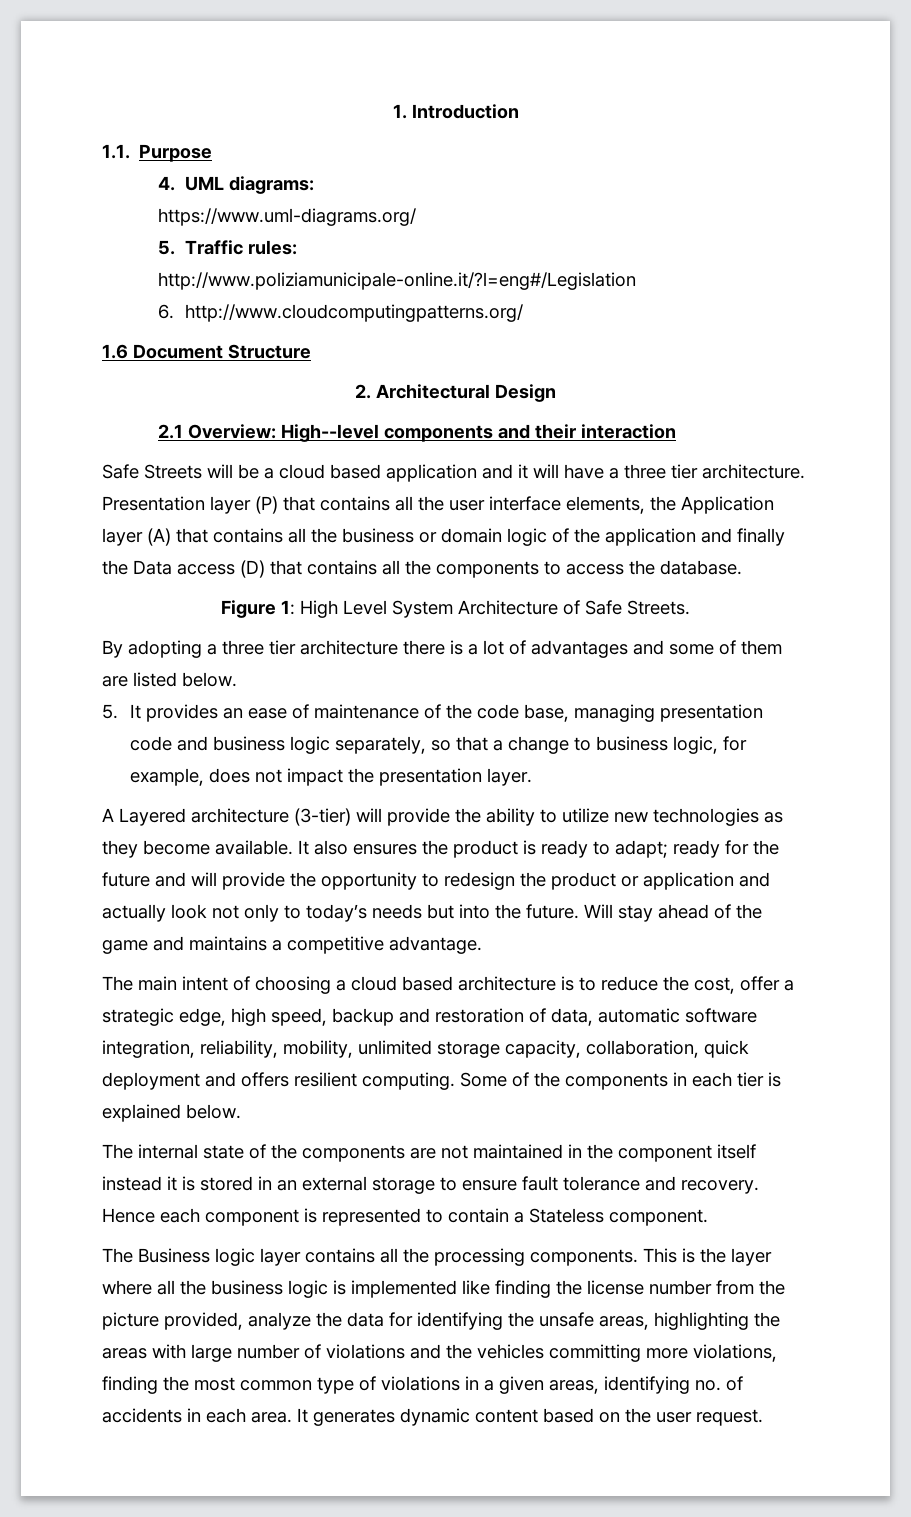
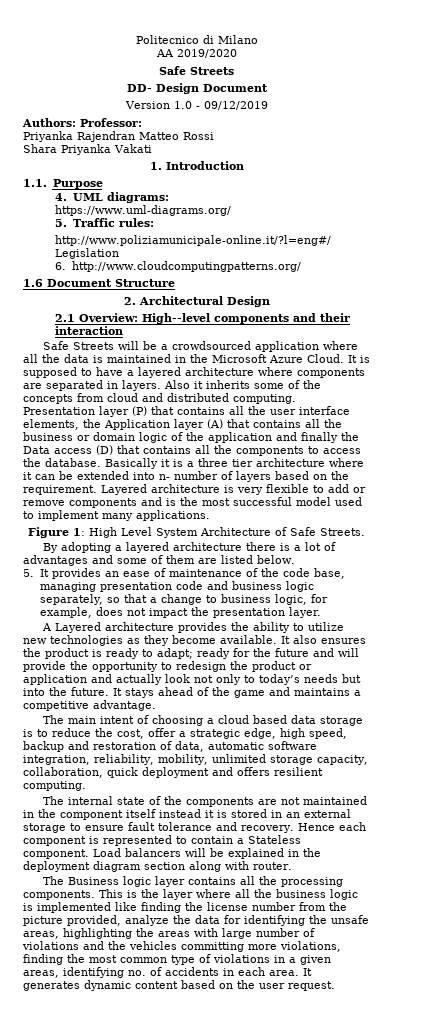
+ Politecnico di Milano
+ AA 2019/2020
+ Safe Streets
+ DD- Design Document
+ Version 1.0 - 09/12/2019
+ Authors: Professor:
+ Priyanka Rajendran Matteo Rossi
+ Shara Priyanka Vakati
- Safe Streets will be a cloud based application and it will have a three tier architecture.
+ Safe Streets will be a crowdsourced application where all the data is maintained in the Microsoft Azure Cloud. It is supposed to have a layered architecture where components are separated in layers. Also it inherits some of the concepts from cloud and distributed computing.
+ Basically it is a three tier architecture where it can be extended into n- number of layers based on the requirement. Layered architecture is very flexible to add or remove components and is the most successful model used to implement many applications.
- By adopting a three tier architecture there is a lot of advantages and some of them are listed below.
+ By adopting a layered architecture there is a lot of advantages and some of them are listed below.
- A Layered architecture (3-tier) will provide the ability to utilize new technologies as they become available.
+ A Layered architecture provides the ability to utilize new technologies as they become available.
- Will stay ahead of the game and maintains a competitive advantage.
+ It stays ahead of the game and maintains a competitive advantage.
- The main intent of choosing a cloud based architecture is to reduce the cost, offer a strategic edge, high speed, backup and restoration of data, automatic software integration, reliability, mobility, unlimited storage capacity, collaboration, quick deployment and offers resilient computing. Some of the components in each tier is explained below.
+ The main intent of choosing a cloud based data storage is to reduce the cost, offer a strategic edge, high speed, backup and restoration of data, automatic software integration, reliability, mobility, unlimited storage capacity, collaboration, quick deployment and offers resilient computing.
+ Load balancers will be explained in the deployment diagram section along with router.

